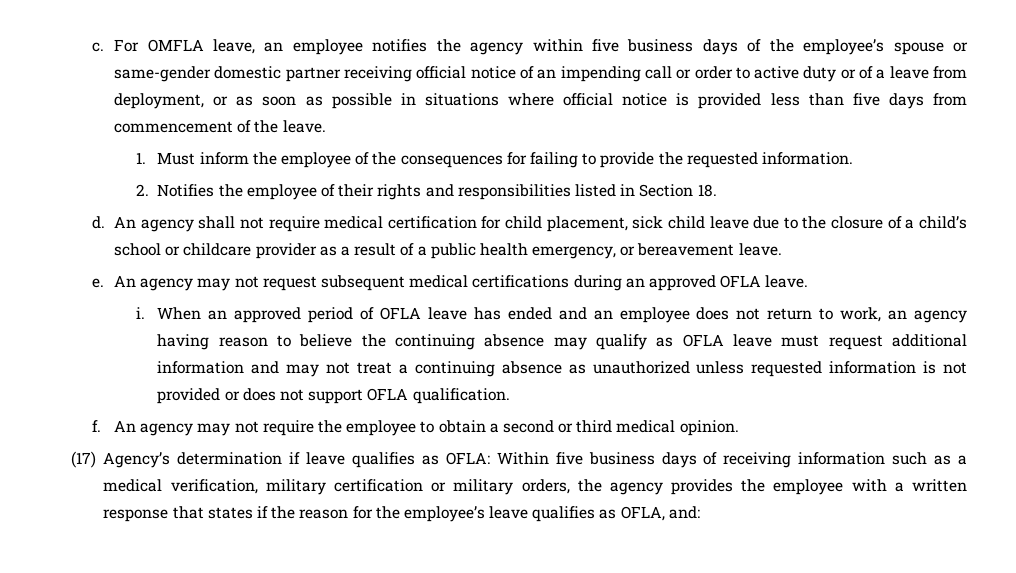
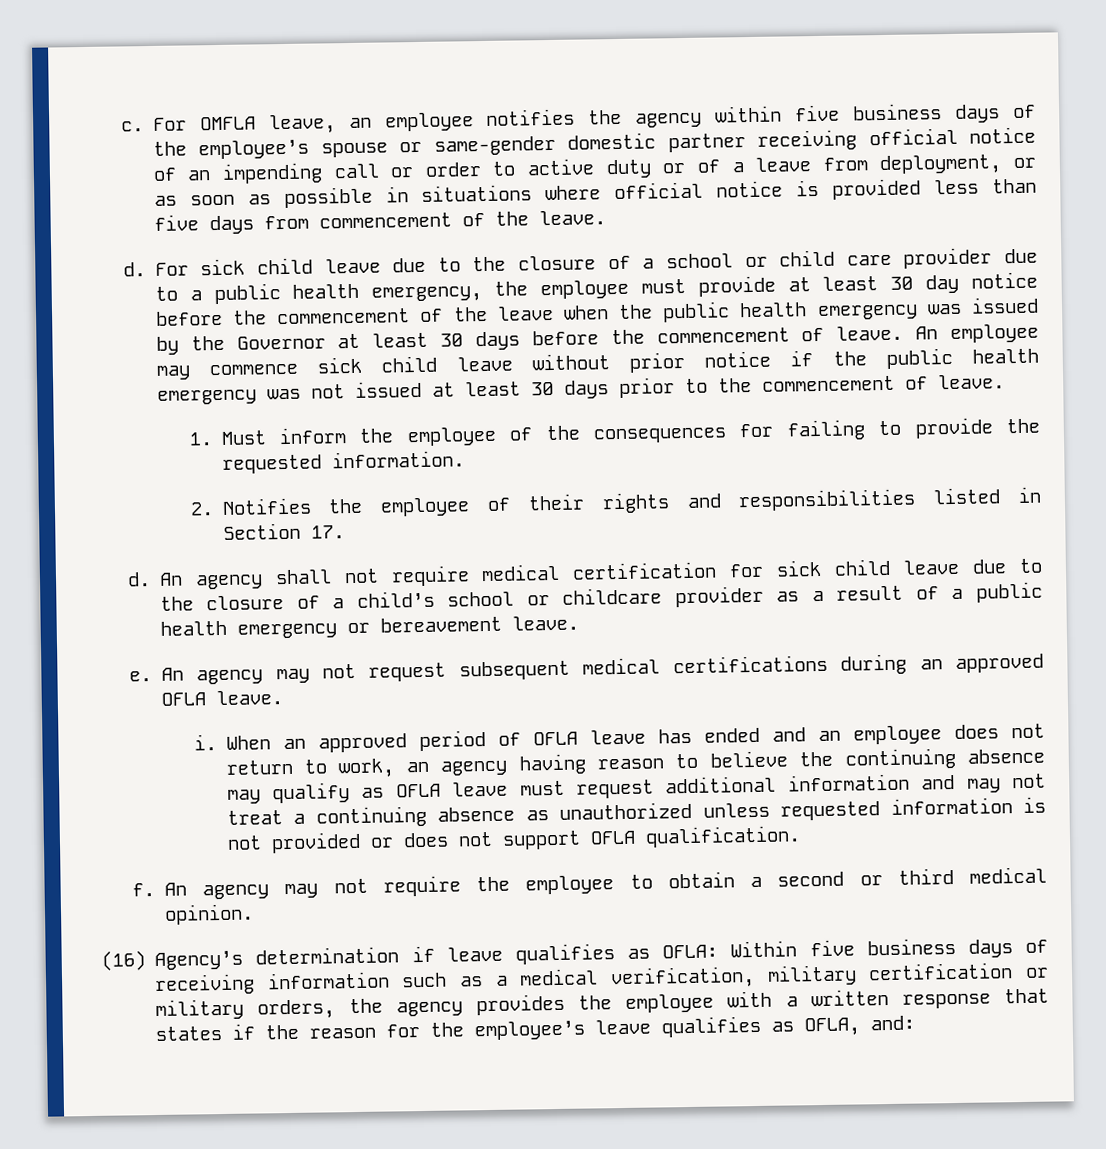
+ d. For sick child leave due to the closure of a school or child care provider due to a public health emergency, the employee must provide at least 30 day notice before the commencement of the leave when the public health emergency was issued by the Governor at least 30 days before the commencement of leave. An employee may commence sick child leave without prior notice if the public health emergency was not issued at least 30 days prior to the commencement of leave.
- 2. Notifies the employee of their rights and responsibilities listed in Section 18.
+ 2. Notifies the employee of their rights and responsibilities listed in Section 17.
- An agency shall not require medical certification for child placement, sick child leave due to the closure of a child’s school or childcare provider as a result of a public health emergency, or bereavement leave.
+ An agency shall not require medical certification for sick child leave due to the closure of a child’s school or childcare provider as a result of a public health emergency or bereavement leave.
- (17) Agency’s determination if leave qualifies as OFLA: Within five business days of receiving information such as a medical verification, military certification or military orders, the agency provides the employee with a written response that states if the reason for the employee’s leave qualifies as OFLA, and:
+ (16) Agency’s determination if leave qualifies as OFLA: Within five business days of receiving information such as a medical verification, military certification or military orders, the agency provides the employee with a written response that states if the reason for the employee’s leave qualifies as OFLA, and:

